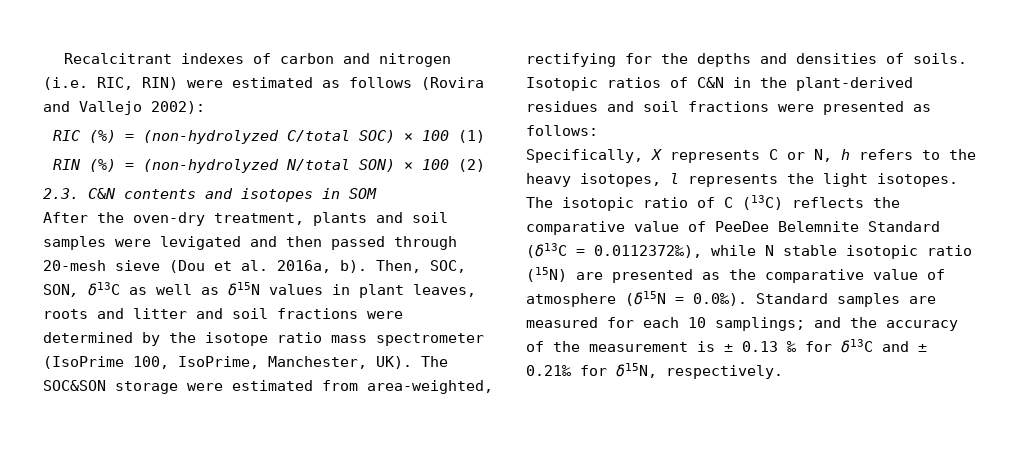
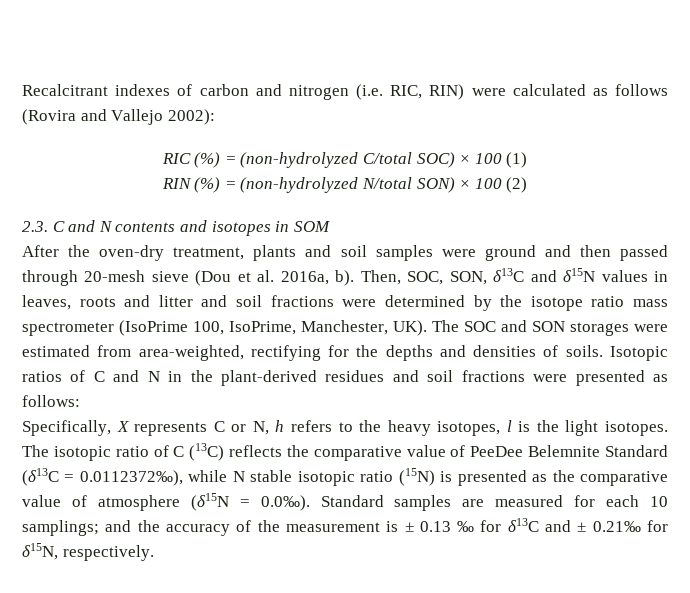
- Recalcitrant indexes of carbon and nitrogen (i.e. RIC, RIN) were estimated as follows (Rovira and Vallejo 2002):
+ Recalcitrant indexes of carbon and nitrogen (i.e. RIC, RIN) were calculated as follows (Rovira and Vallejo 2002):
- 2.3. C&N contents and isotopes in SOM
+ 2.3. C and N contents and isotopes in SOM
- After the oven-dry treatment, plants and soil samples were levigated and then passed through 20-mesh sieve (Dou et al. 2016a, b).
+ After the oven-dry treatment, plants and soil samples were ground and then passed through 20-mesh sieve (Dou et al. 2016a, b).
- Then, SOC, SON, δ13C as well as δ15N values in plant leaves, roots and litter and soil fractions were determined by the isotope ratio mass spectrometer (IsoPrime 100, IsoPrime, Manchester, UK). The SOC&SON storage were estimated from area-weighted, rectifying for the depths and densities of soils.
+ Then, SOC, SON, δ13C and δ15N values in leaves, roots and litter and soil fractions were determined by the isotope ratio mass spectrometer (IsoPrime 100, IsoPrime, Manchester, UK). The SOC and SON storages were estimated from area-weighted, rectifying for the depths and densities of soils.
- Isotopic ratios of C&N in the plant-derived residues and soil fractions were presented as follows:
+ Isotopic ratios of C and N in the plant-derived residues and soil fractions were presented as follows:
- Specifically, X represents C or N, h refers to the heavy isotopes, l represents the light isotopes.
+ Specifically, X represents C or N, h refers to the heavy isotopes, l is the light isotopes.
- The isotopic ratio of C (13C) reflects the comparative value of PeeDee Belemnite Standard (δ13C = 0.0112372‰), while N stable isotopic ratio (15N) are presented as the comparative value of atmosphere (δ15N = 0.0‰). Standard samples are measured for each 10 samplings; and the accuracy of the measurement is ± 0.13 ‰ for δ13C and ± 0.21‰ for δ15N, respectively.
+ The isotopic ratio of C (13C) reflects the comparative value of PeeDee Belemnite Standard (δ13C = 0.0112372‰), while N stable isotopic ratio (15N) is presented as the comparative value of atmosphere (δ15N = 0.0‰). Standard samples are measured for each 10 samplings; and the accuracy of the measurement is ± 0.13 ‰ for δ13C and ± 0.21‰ for δ15N, respectively.

